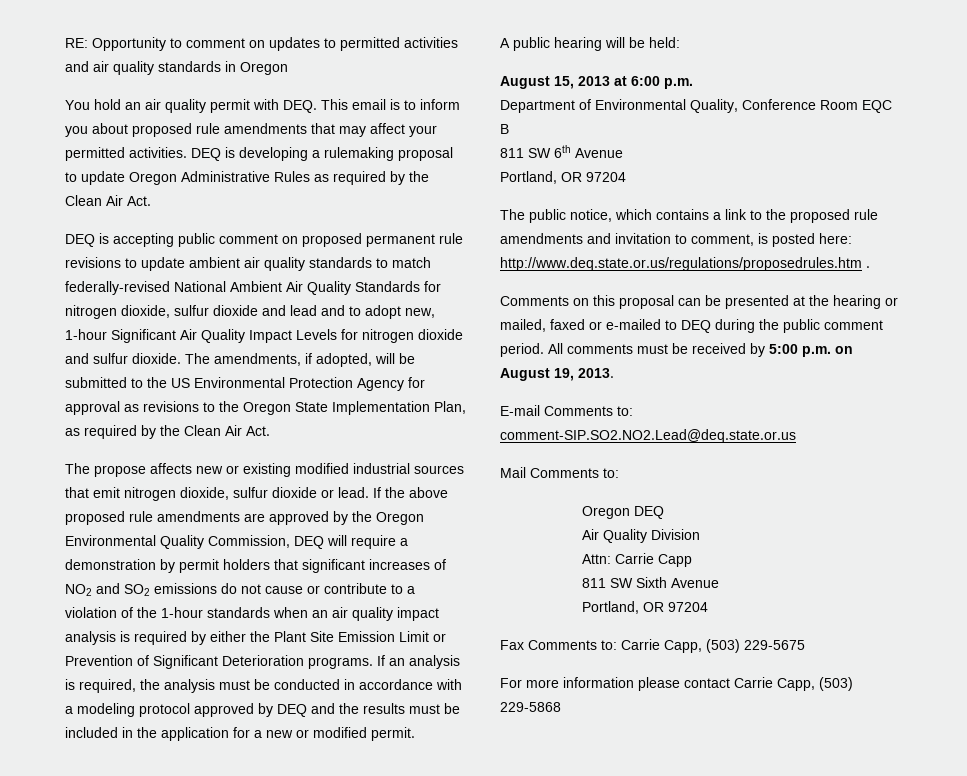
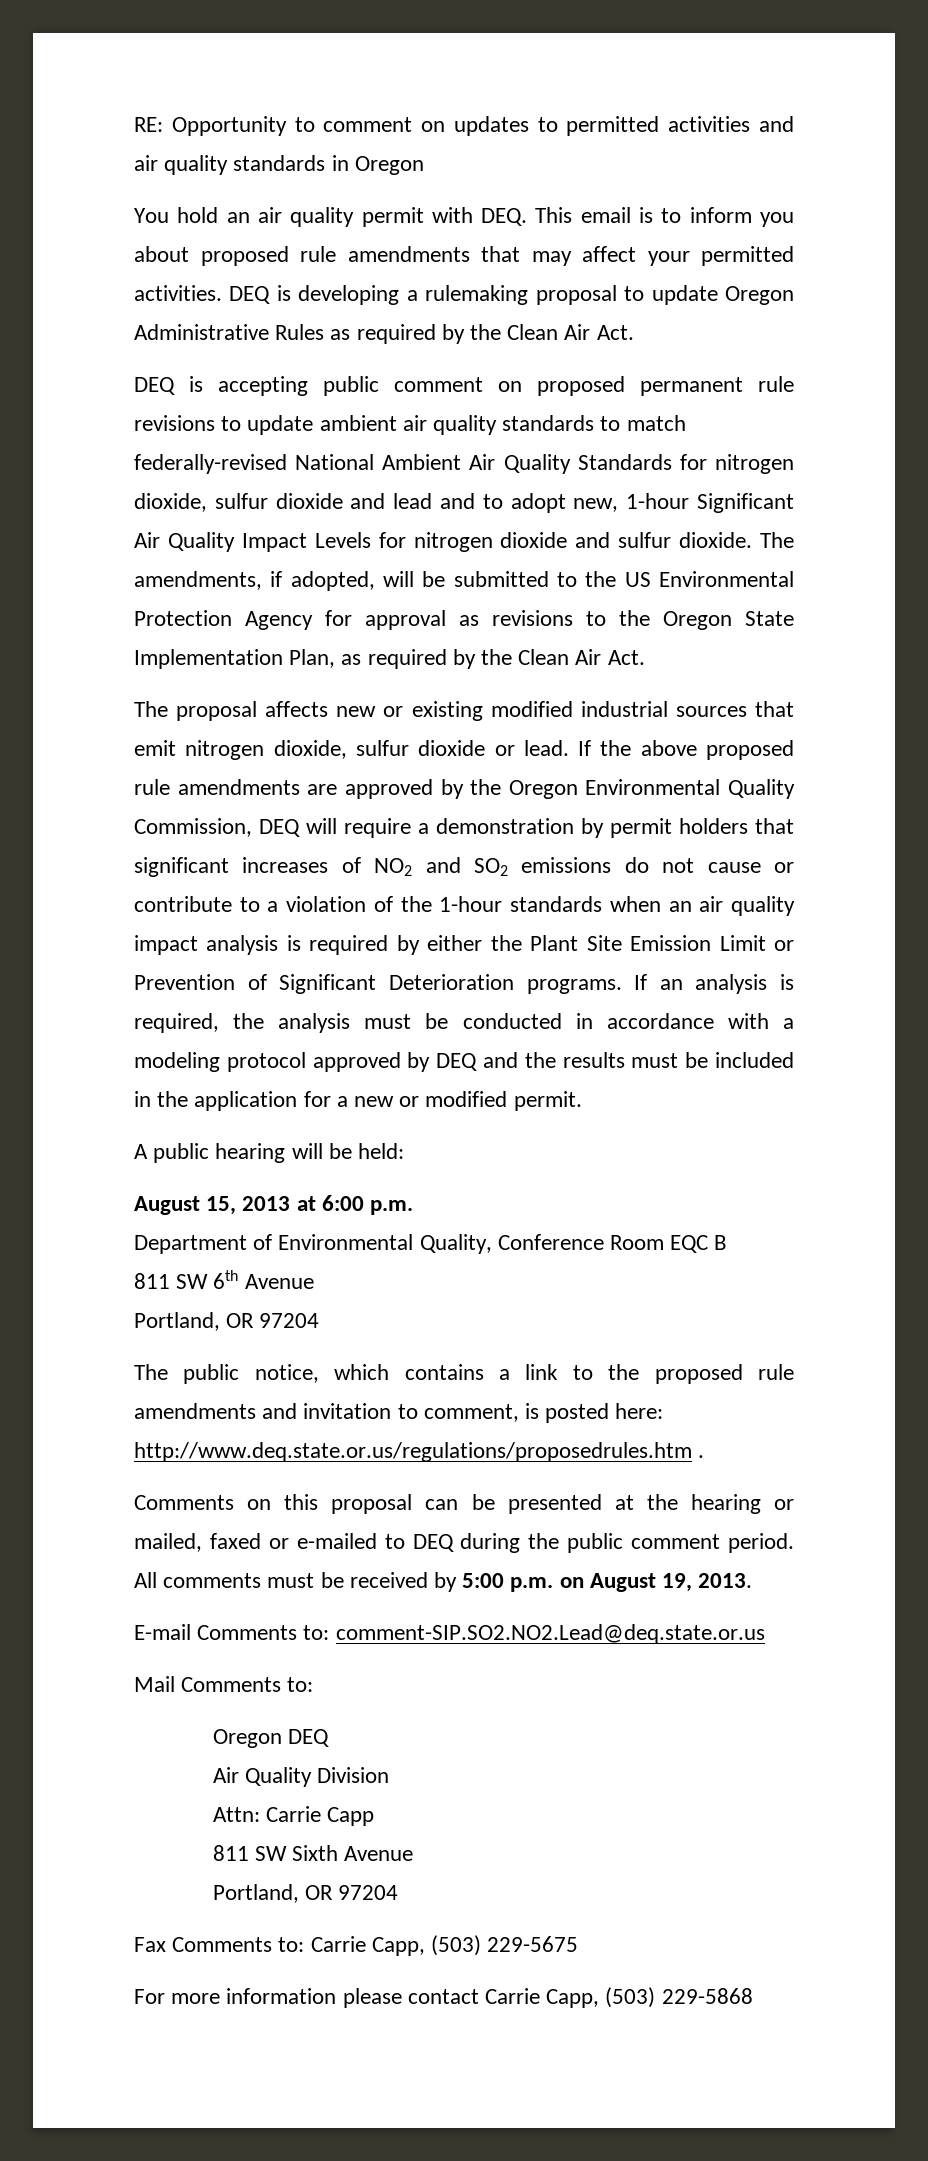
- The propose affects new or existing modified industrial sources that emit nitrogen dioxide, sulfur dioxide or lead.
+ The proposal affects new or existing modified industrial sources that emit nitrogen dioxide, sulfur dioxide or lead.

